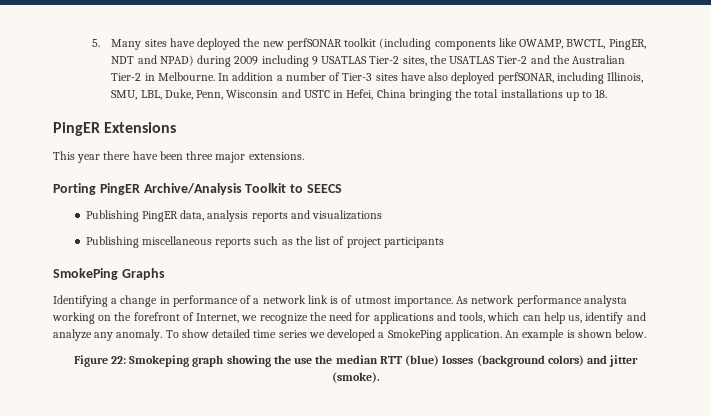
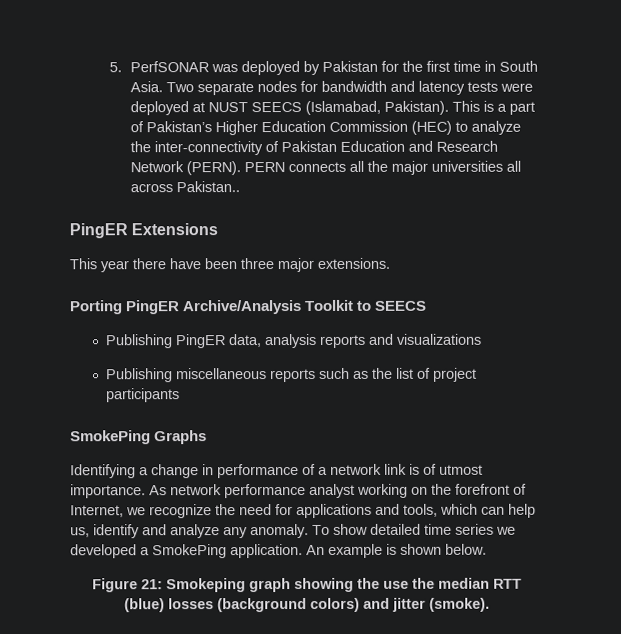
- 5. Many sites have deployed the new perfSONAR toolkit (including components like OWAMP, BWCTL, PingER, NDT and NPAD) during 2009 including 9 USATLAS Tier-2 sites, the USATLAS Tier-2 and the Australian Tier-2 in Melbourne. In addition a number of Tier-3 sites have also deployed perfSONAR, including Illinois, SMU, LBL, Duke, Penn, Wisconsin and USTC in Hefei, China bringing the total installations up to 18.
+ 5. PerfSONAR was deployed by Pakistan for the first time in South Asia. Two separate nodes for bandwidth and latency tests were deployed at NUST SEECS (Islamabad, Pakistan). This is a part of Pakistan’s Higher Education Commission (HEC) to analyze the inter-connectivity of Pakistan Education and Research Network (PERN). PERN connects all the major universities all across Pakistan..
- As network performance analysta working on the forefront of Internet, we recognize the need for applications and tools, which can help us, identify and analyze any anomaly.
+ As network performance analyst working on the forefront of Internet, we recognize the need for applications and tools, which can help us, identify and analyze any anomaly.
- Figure 22: Smokeping graph showing the use the median RTT (blue) losses (background colors) and jitter (smoke).
+ Figure 21: Smokeping graph showing the use the median RTT (blue) losses (background colors) and jitter (smoke).

